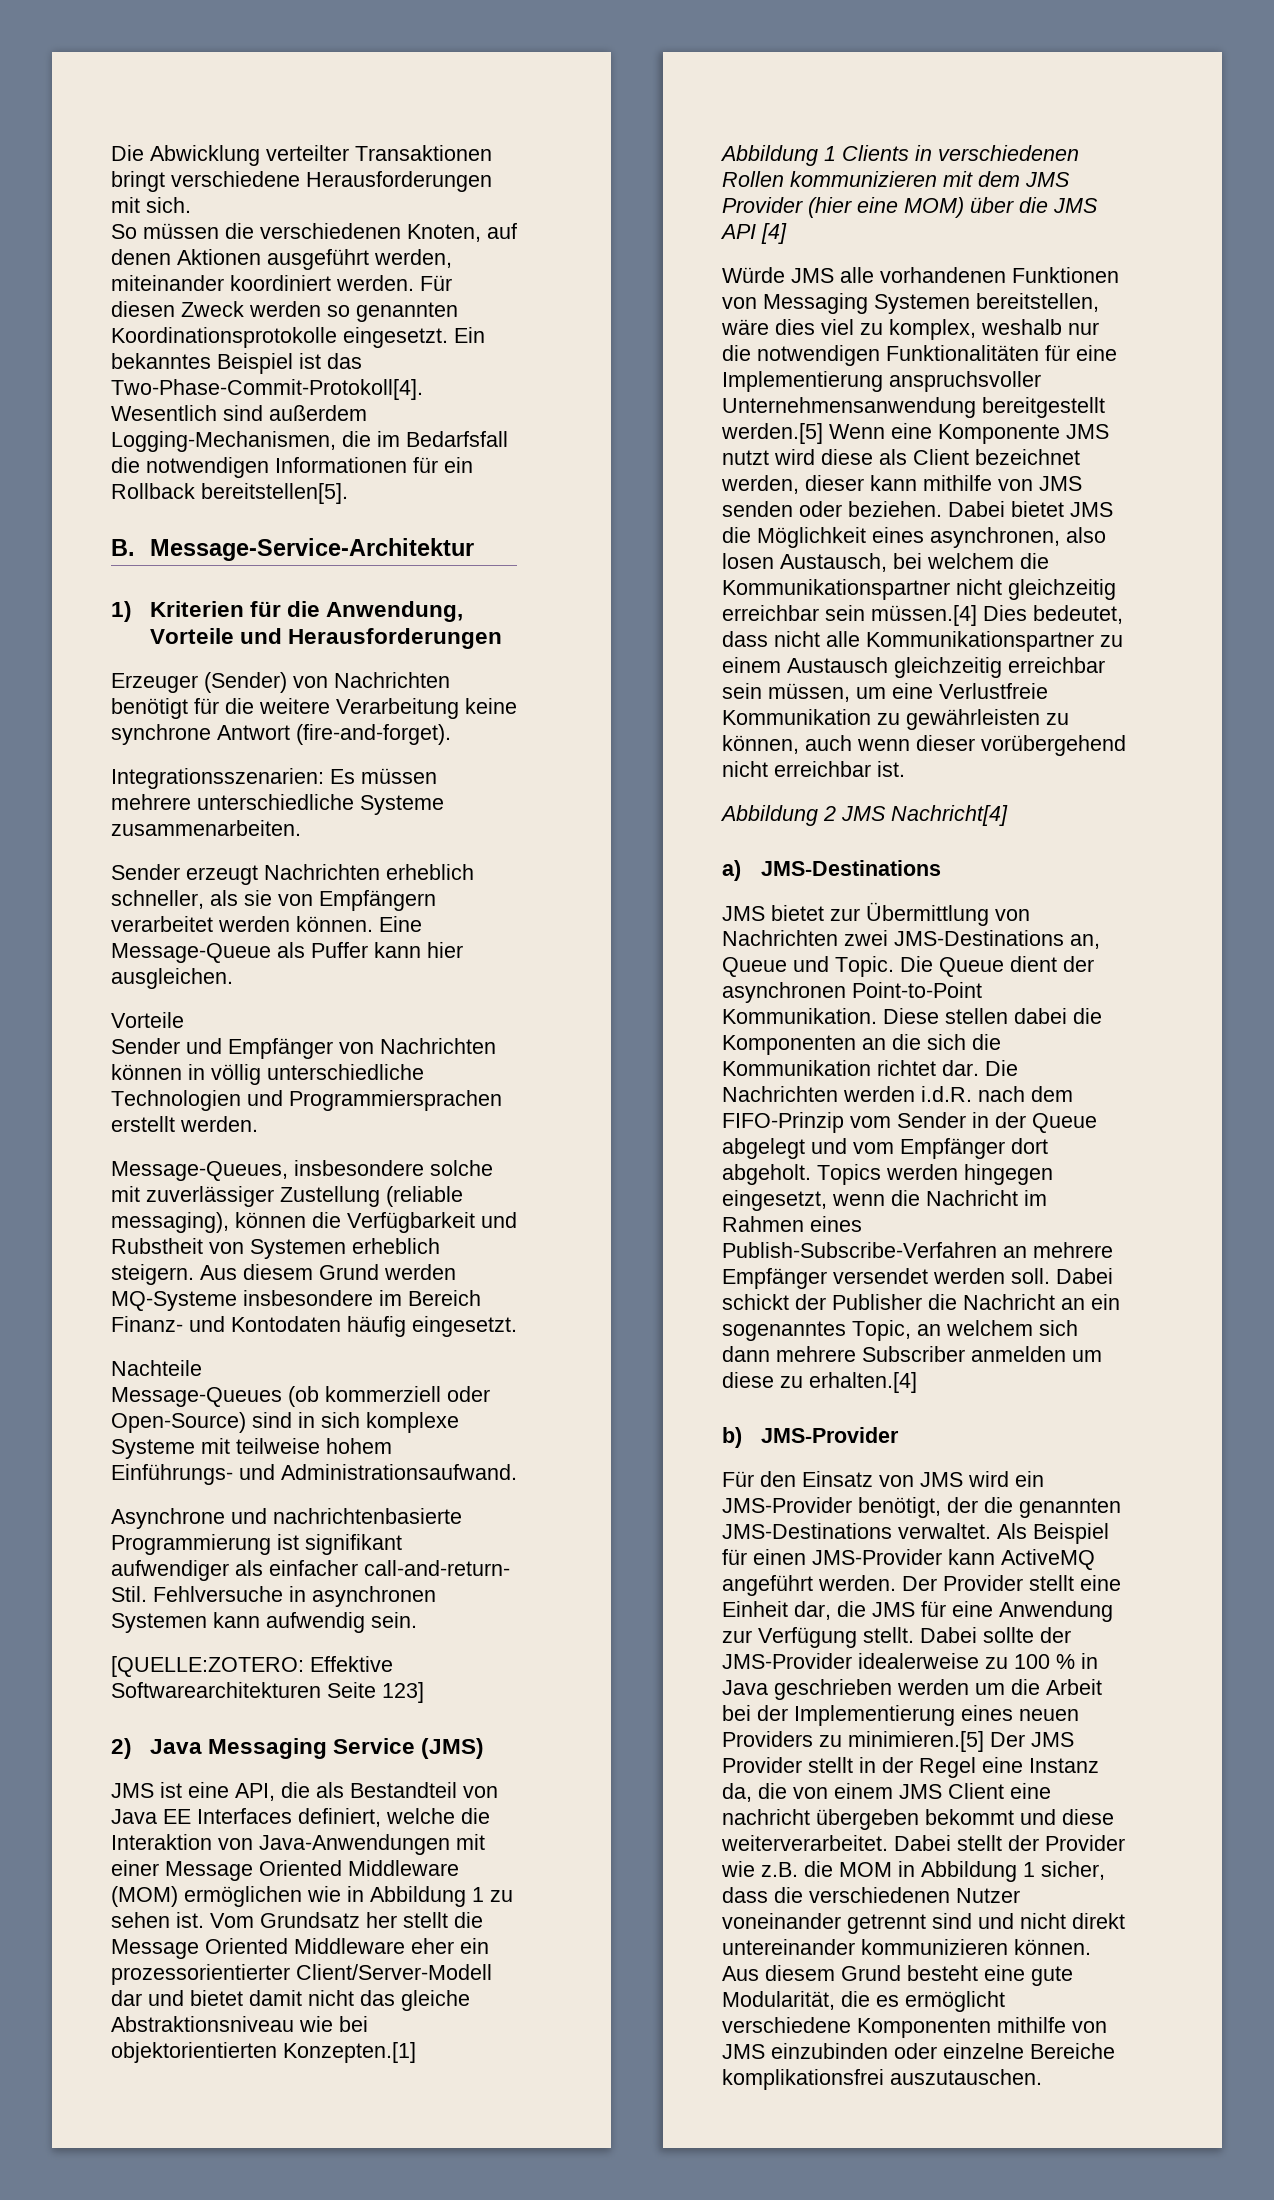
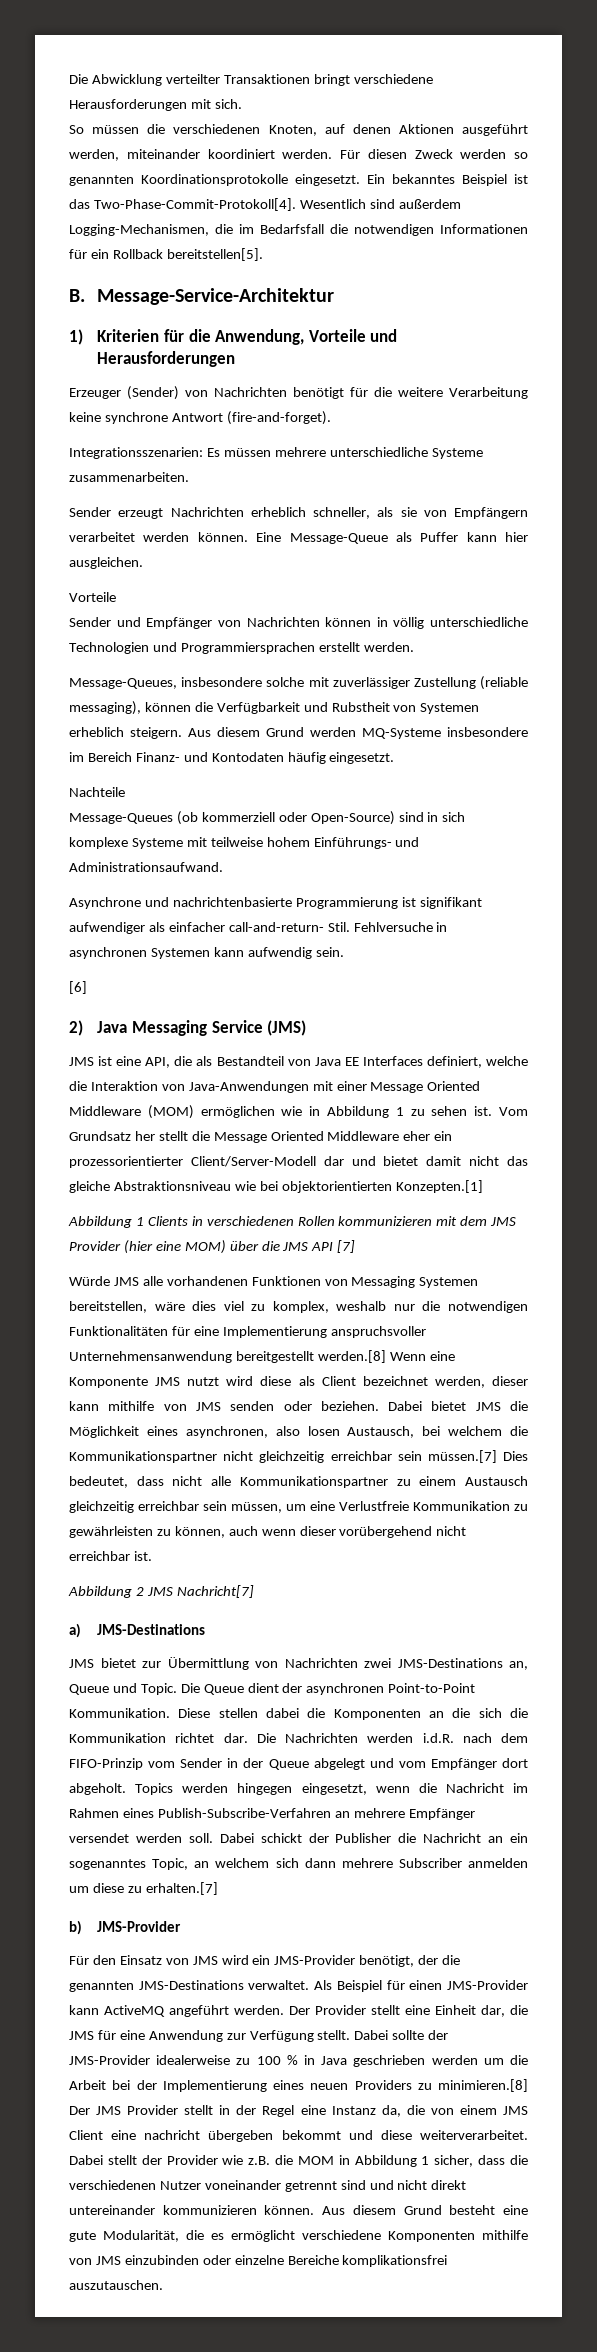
- [QUELLE:ZOTERO: Effektive Softwarearchitekturen Seite 123]
+ [6]
- Abbildung 1 Clients in verschiedenen Rollen kommunizieren mit dem JMS Provider (hier eine MOM) über die JMS API [4]
+ Abbildung 1 Clients in verschiedenen Rollen kommunizieren mit dem JMS Provider (hier eine MOM) über die JMS API [7]
- Würde JMS alle vorhandenen Funktionen von Messaging Systemen bereitstellen, wäre dies viel zu komplex, weshalb nur die notwendigen Funktionalitäten für eine Implementierung anspruchsvoller Unternehmensanwendung bereitgestellt werden.[5] Wenn eine Komponente JMS nutzt wird diese als Client bezeichnet werden, dieser kann mithilfe von JMS senden oder beziehen.
+ Würde JMS alle vorhandenen Funktionen von Messaging Systemen bereitstellen, wäre dies viel zu komplex, weshalb nur die notwendigen Funktionalitäten für eine Implementierung anspruchsvoller Unternehmensanwendung bereitgestellt werden.[8] Wenn eine Komponente JMS nutzt wird diese als Client bezeichnet werden, dieser kann mithilfe von JMS senden oder beziehen.
- Dabei bietet JMS die Möglichkeit eines asynchronen, also losen Austausch, bei welchem die Kommunikationspartner nicht gleichzeitig erreichbar sein müssen.[4] Dies bedeutet, dass nicht alle Kommunikationspartner zu einem Austausch gleichzeitig erreichbar sein müssen, um eine Verlustfreie Kommunikation zu gewährleisten zu können, auch wenn dieser vorübergehend nicht erreichbar ist.
+ Dabei bietet JMS die Möglichkeit eines asynchronen, also losen Austausch, bei welchem die Kommunikationspartner nicht gleichzeitig erreichbar sein müssen.[7] Dies bedeutet, dass nicht alle Kommunikationspartner zu einem Austausch gleichzeitig erreichbar sein müssen, um eine Verlustfreie Kommunikation zu gewährleisten zu können, auch wenn dieser vorübergehend nicht erreichbar ist.
- Abbildung 2 JMS Nachricht[4]
+ Abbildung 2 JMS Nachricht[7]
- Dabei schickt der Publisher die Nachricht an ein sogenanntes Topic, an welchem sich dann mehrere Subscriber anmelden um diese zu erhalten.[4]
+ Dabei schickt der Publisher die Nachricht an ein sogenanntes Topic, an welchem sich dann mehrere Subscriber anmelden um diese zu erhalten.[7]
- Dabei sollte der JMS-Provider idealerweise zu 100 % in Java geschrieben werden um die Arbeit bei der Implementierung eines neuen Providers zu minimieren.[5] Der JMS Provider stellt in der Regel eine Instanz da, die von einem JMS Client eine nachricht übergeben bekommt und diese weiterverarbeitet.
+ Dabei sollte der JMS-Provider idealerweise zu 100 % in Java geschrieben werden um die Arbeit bei der Implementierung eines neuen Providers zu minimieren.[8] Der JMS Provider stellt in der Regel eine Instanz da, die von einem JMS Client eine nachricht übergeben bekommt und diese weiterverarbeitet.

